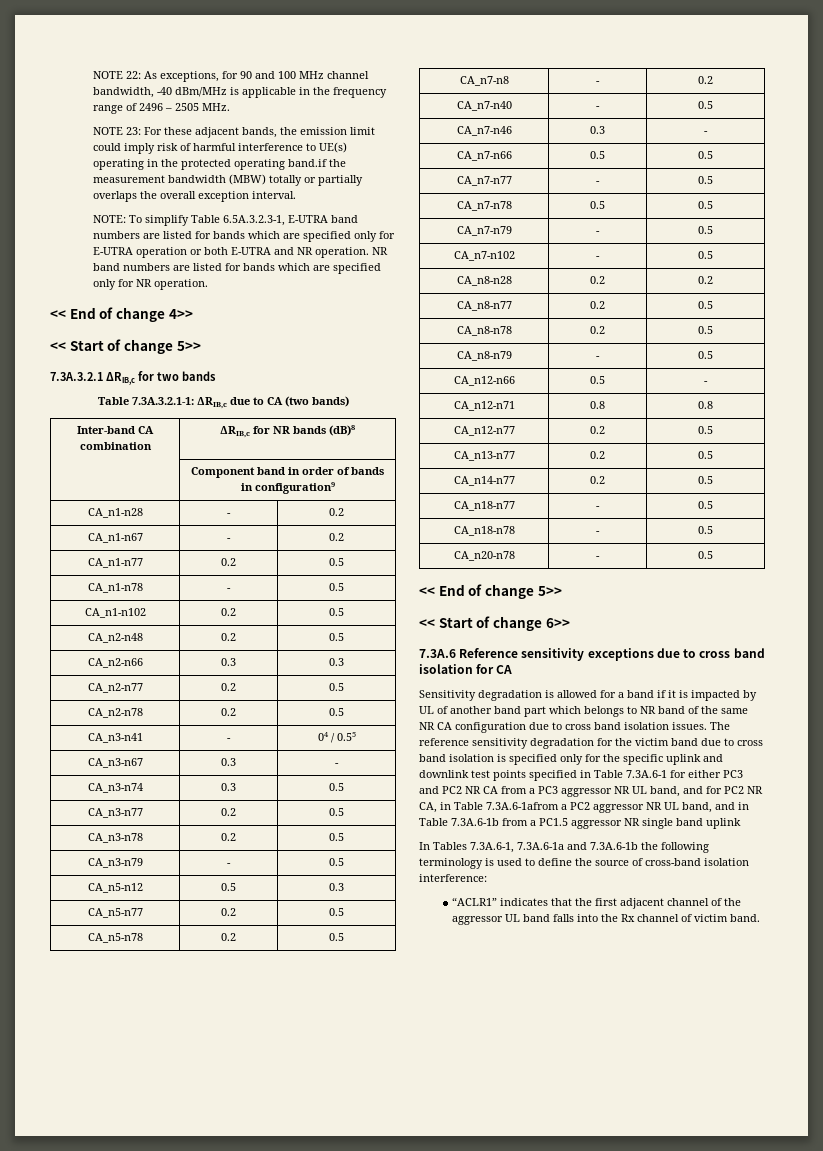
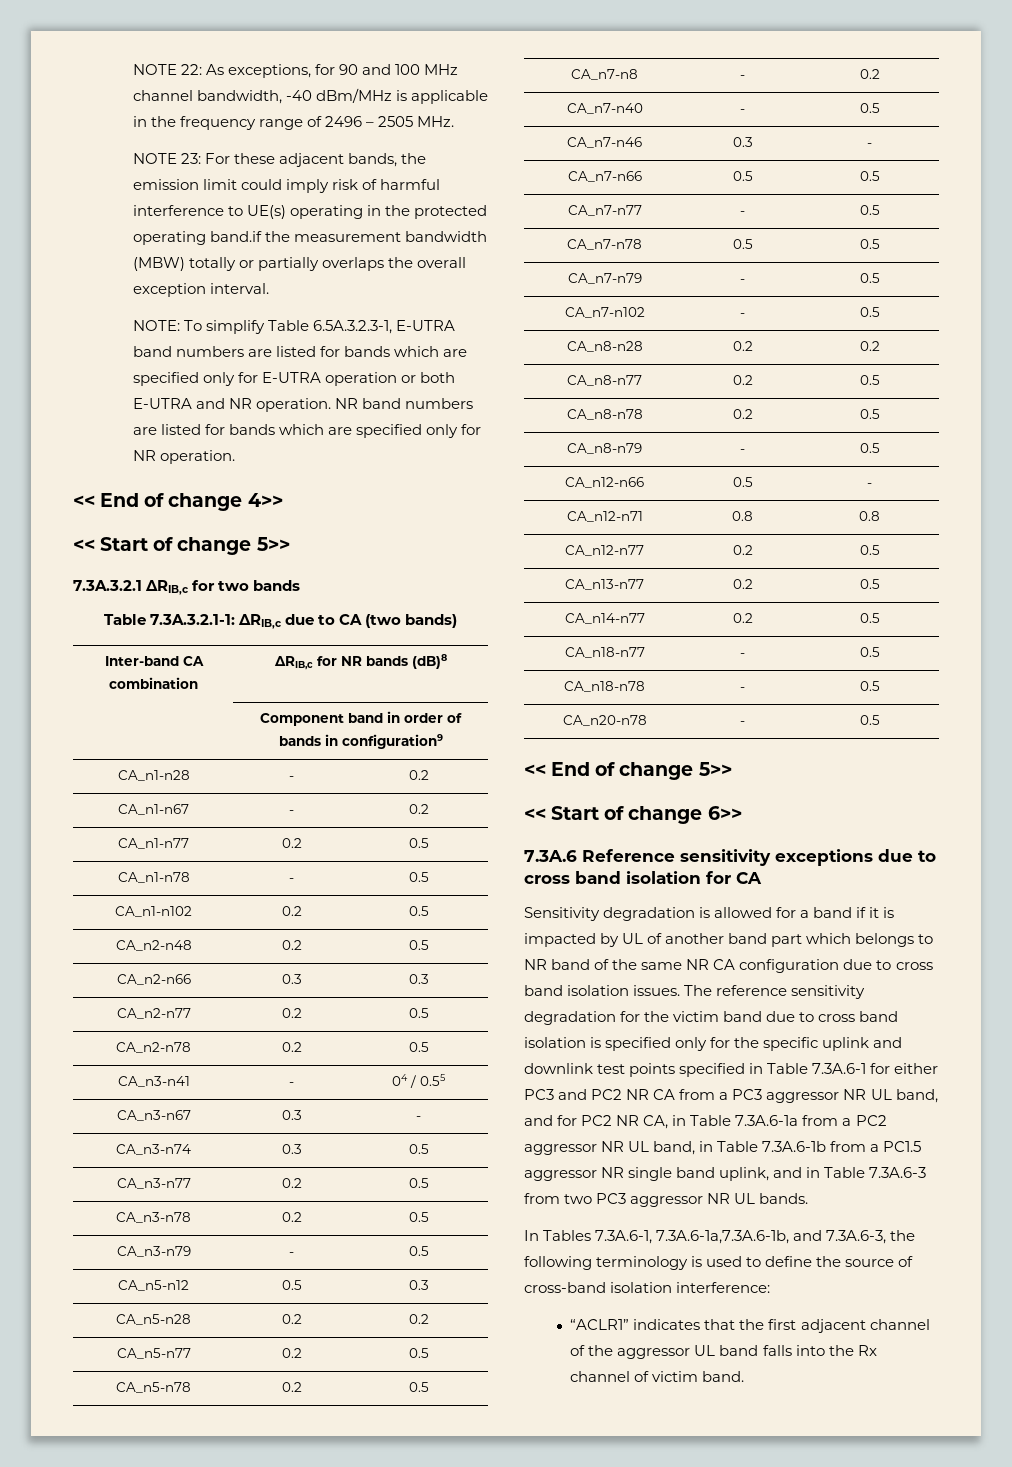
+ CA_n5-n28 | 0.2 | 0.2
- The reference sensitivity degradation for the victim band due to cross band isolation is specified only for the specific uplink and downlink test points specified in Table 7.3A.6-1 for either PC3 and PC2 NR CA from a PC3 aggressor NR UL band, and for PC2 NR CA, in Table 7.3A.6-1afrom a PC2 aggressor NR UL band, and in Table 7.3A.6-1b from a PC1.5 aggressor NR single band uplink
+ The reference sensitivity degradation for the victim band due to cross band isolation is specified only for the specific uplink and downlink test points specified in Table 7.3A.6-1 for either PC3 and PC2 NR CA from a PC3 aggressor NR UL band, and for PC2 NR CA, in Table 7.3A.6-1a from a PC2 aggressor NR UL band, in Table 7.3A.6-1b from a PC1.5 aggressor NR single band uplink, and in Table 7.3A.6-3 from two PC3 aggressor NR UL bands.
- In Tables 7.3A.6-1, 7.3A.6-1a and 7.3A.6-1b the following terminology is used to define the source of cross-band isolation interference:
+ In Tables 7.3A.6-1, 7.3A.6-1a,7.3A.6-1b, and 7.3A.6-3, the following terminology is used to define the source of cross-band isolation interference:

